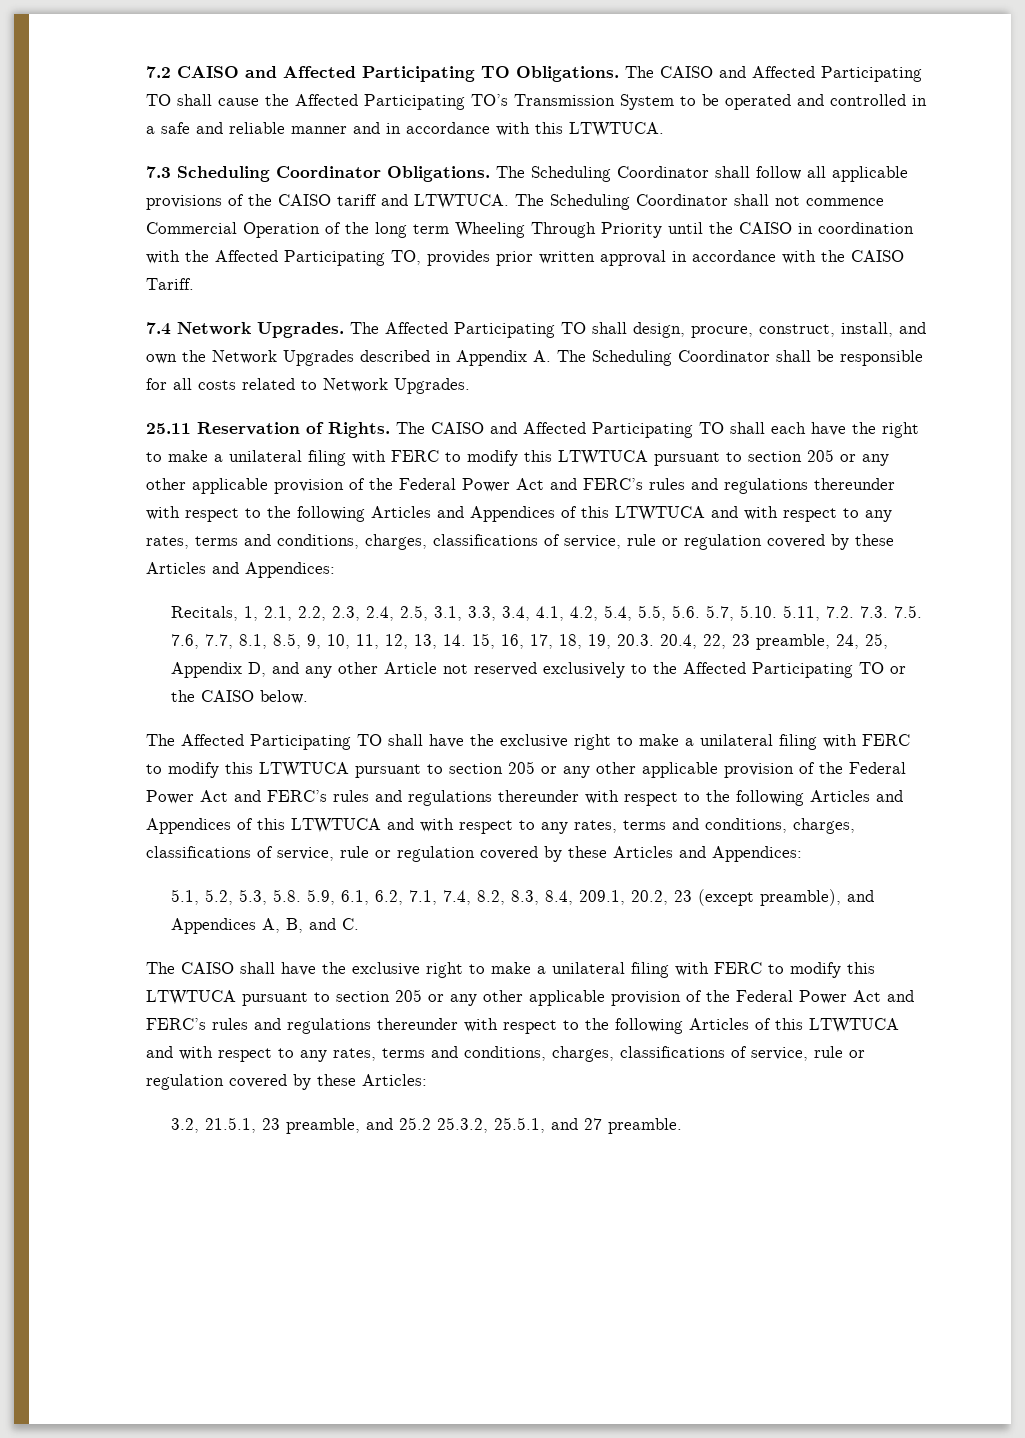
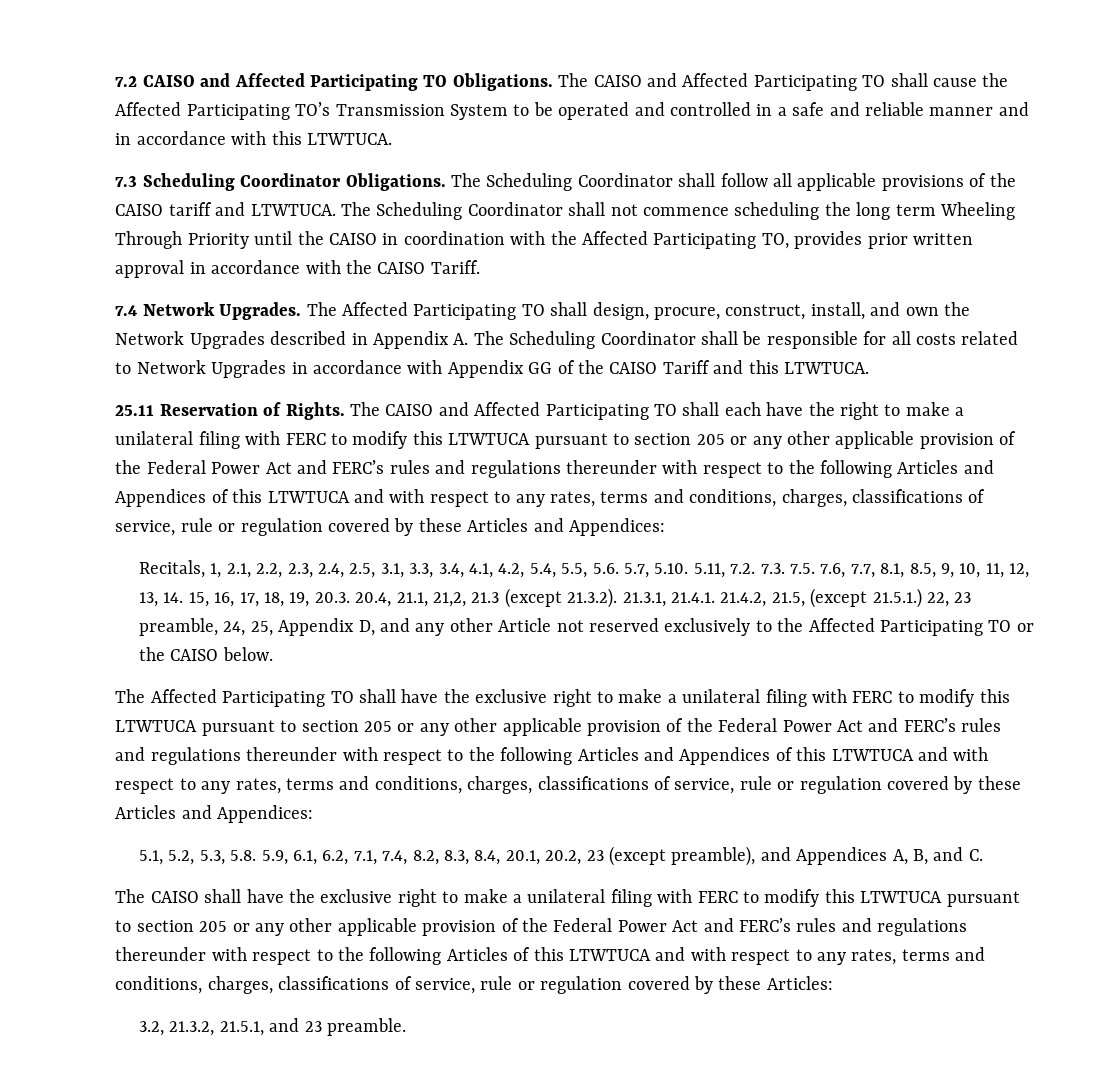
- The Scheduling Coordinator shall not commence Commercial Operation of the long term Wheeling Through Priority until the CAISO in coordination with the Affected Participating TO, provides prior written approval in accordance with the CAISO Tariff.
+ The Scheduling Coordinator shall not commence scheduling the long term Wheeling Through Priority until the CAISO in coordination with the Affected Participating TO, provides prior written approval in accordance with the CAISO Tariff.
- The Affected Participating TO shall design, procure, construct, install, and own the Network Upgrades described in Appendix A. The Scheduling Coordinator shall be responsible for all costs related to Network Upgrades.
+ The Affected Participating TO shall design, procure, construct, install, and own the Network Upgrades described in Appendix A. The Scheduling Coordinator shall be responsible for all costs related to Network Upgrades in accordance with Appendix GG of the CAISO Tariff and this LTWTUCA.
- Recitals, 1, 2.1, 2.2, 2.3, 2.4, 2.5, 3.1, 3.3, 3.4, 4.1, 4.2, 5.4, 5.5, 5.6. 5.7, 5.10. 5.11, 7.2. 7.3. 7.5. 7.6, 7.7, 8.1, 8.5, 9, 10, 11, 12, 13, 14. 15, 16, 17, 18, 19, 20.3. 20.4, 22, 23 preamble, 24, 25, Appendix D, and any other Article not reserved exclusively to the Affected Participating TO or the CAISO below.
+ Recitals, 1, 2.1, 2.2, 2.3, 2.4, 2.5, 3.1, 3.3, 3.4, 4.1, 4.2, 5.4, 5.5, 5.6. 5.7, 5.10. 5.11, 7.2. 7.3. 7.5. 7.6, 7.7, 8.1, 8.5, 9, 10, 11, 12, 13, 14. 15, 16, 17, 18, 19, 20.3. 20.4, 21.1, 21,2, 21.3 (except 21.3.2). 21.3.1, 21.4.1. 21.4.2, 21.5, (except 21.5.1.) 22, 23 preamble, 24, 25, Appendix D, and any other Article not reserved exclusively to the Affected Participating TO or the CAISO below.
- 5.1, 5.2, 5.3, 5.8. 5.9, 6.1, 6.2, 7.1, 7.4, 8.2, 8.3, 8.4, 209.1, 20.2, 23 (except preamble), and Appendices A, B, and C.
+ 5.1, 5.2, 5.3, 5.8. 5.9, 6.1, 6.2, 7.1, 7.4, 8.2, 8.3, 8.4, 20.1, 20.2, 23 (except preamble), and Appendices A, B, and C.
- 3.2, 21.5.1, 23 preamble, and 25.2 25.3.2, 25.5.1, and 27 preamble.
+ 3.2, 21.3.2, 21.5.1, and 23 preamble.

